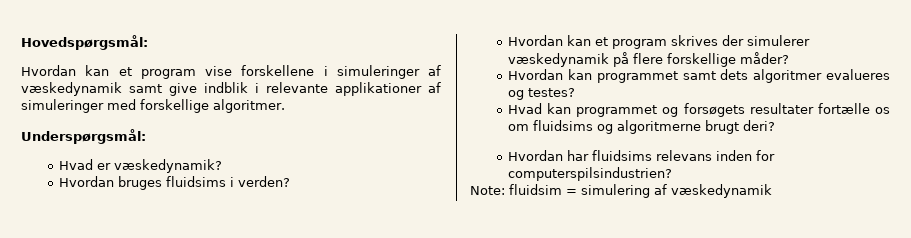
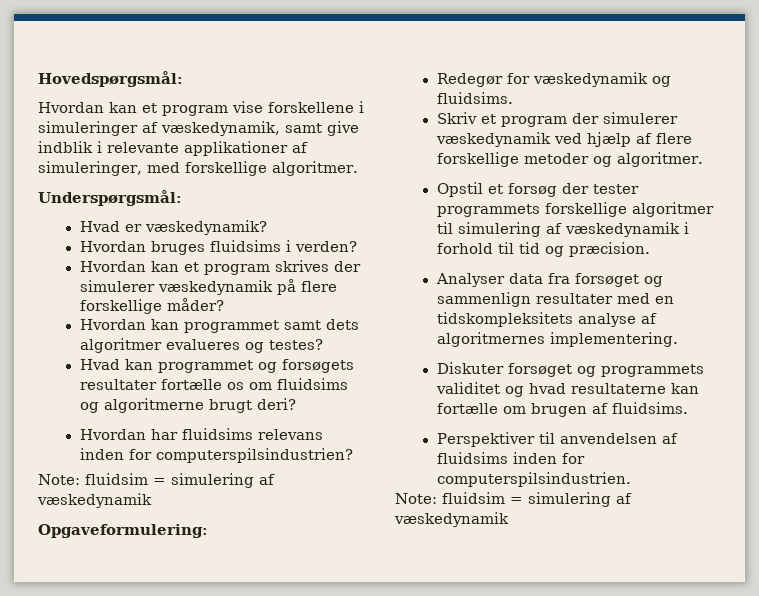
- Hvordan kan et program vise forskellene i simuleringer af væskedynamik samt give indblik i relevante applikationer af simuleringer med forskellige algoritmer.
+ Hvordan kan et program vise forskellene i simuleringer af væskedynamik, samt give indblik i relevante applikationer af simuleringer, med forskellige algoritmer.
+ Opgaveformulering:
+ Redegør for væskedynamik og fluidsims.
+ Skriv et program der simulerer væskedynamik ved hjælp af flere forskellige metoder og algoritmer.
+ Opstil et forsøg der tester programmets forskellige algoritmer til simulering af væskedynamik i forhold til tid og præcision.
+ Analyser data fra forsøget og sammenlign resultater med en tidskompleksitets analyse af algoritmernes implementering.
+ Diskuter forsøget og programmets validitet og hvad resultaterne kan fortælle om brugen af fluidsims.
+ Perspektiver til anvendelsen af fluidsims inden for computerspilsindustrien.
+ Note: fluidsim = simulering af væskedynamik

